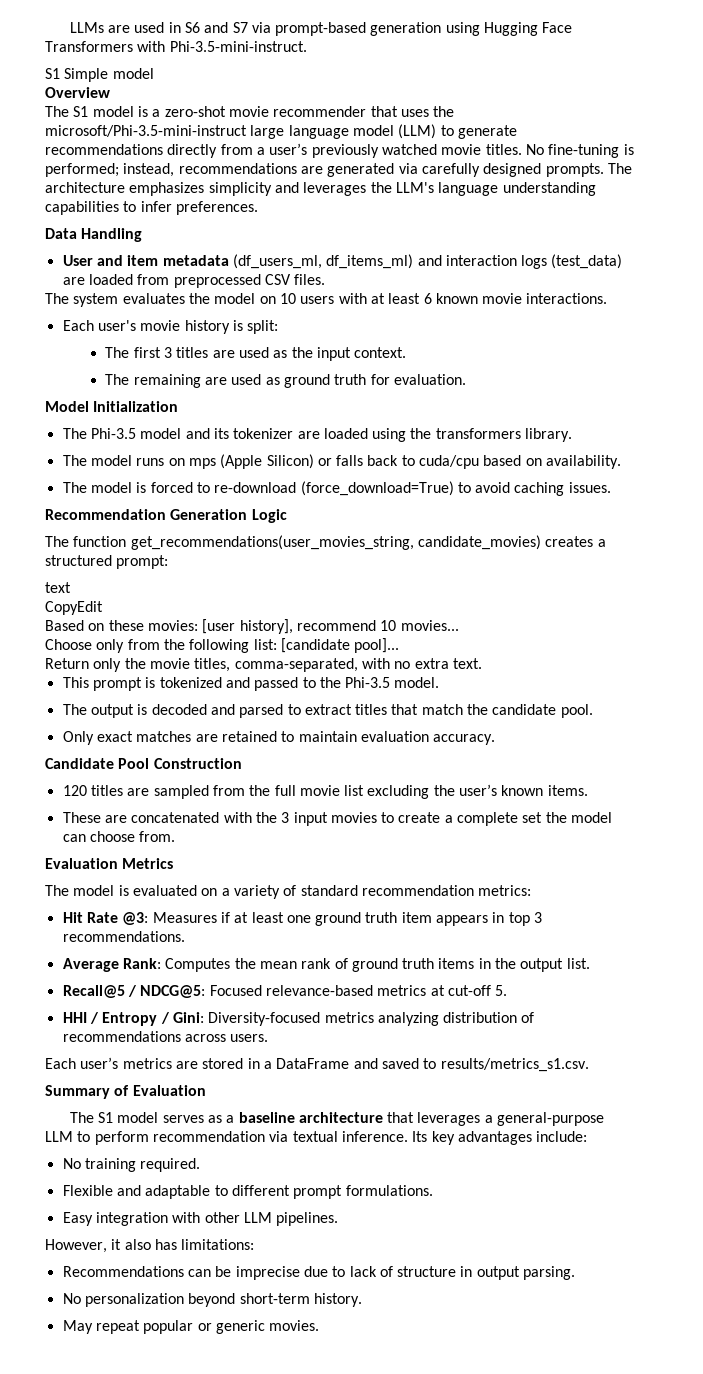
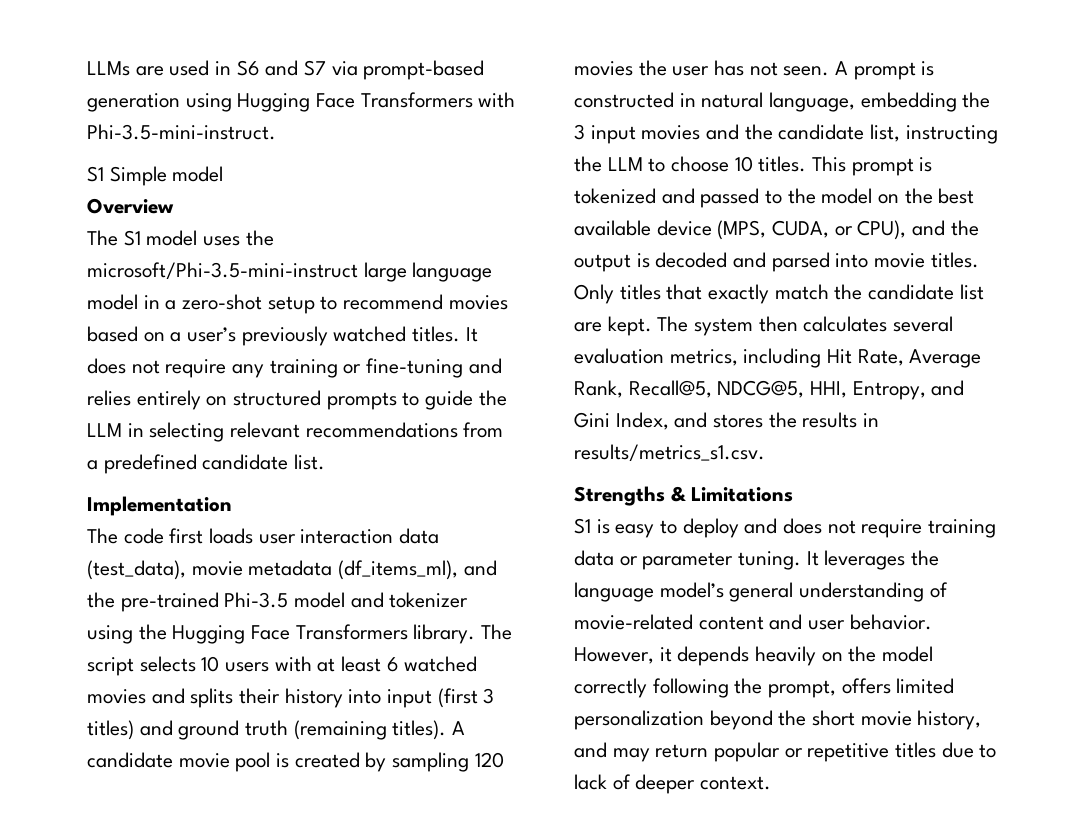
- The S1 model is a zero-shot movie recommender that uses the microsoft/Phi-3.5-mini-instruct large language model (LLM) to generate recommendations directly from a user’s previously watched movie titles. No fine-tuning is performed; instead, recommendations are generated via carefully designed prompts. The architecture emphasizes simplicity and leverages the LLM's language understanding capabilities to infer preferences.
- Data Handling
- User and item metadata (df_users_ml, df_items_ml) and interaction logs (test_data) are loaded from preprocessed CSV files.
- The system evaluates the model on 10 users with at least 6 known movie interactions.
- Each user's movie history is split:
- The first 3 titles are used as the input context.
- The remaining are used as ground truth for evaluation.
- Model Initialization
- The Phi-3.5 model and its tokenizer are loaded using the transformers library.
- The model runs on mps (Apple Silicon) or falls back to cuda/cpu based on availability.
- The model is forced to re-download (force_download=True) to avoid caching issues.
- Recommendation Generation Logic
- The function get_recommendations(user_movies_string, candidate_movies) creates a structured prompt:
- text
- CopyEdit
- Based on these movies: [user history], recommend 10 movies...
- Choose only from the following list: [candidate pool]...
- Return only the movie titles, comma-separated, with no extra text.
- This prompt is tokenized and passed to the Phi-3.5 model.
- The output is decoded and parsed to extract titles that match the candidate pool.
- Only exact matches are retained to maintain evaluation accuracy.
- Candidate Pool Construction
- 120 titles are sampled from the full movie list excluding the user’s known items.
- These are concatenated with the 3 input movies to create a complete set the model can choose from.
- Evaluation Metrics
- The model is evaluated on a variety of standard recommendation metrics:
- Hit Rate @3: Measures if at least one ground truth item appears in top 3 recommendations.
- Average Rank: Computes the mean rank of ground truth items in the output list.
- Recall@5 / NDCG@5: Focused relevance-based metrics at cut-off 5.
- HHI / Entropy / Gini: Diversity-focused metrics analyzing distribution of recommendations across users.
- Each user’s metrics are stored in a DataFrame and saved to results/metrics_s1.csv.
- Summary of Evaluation
- The S1 model serves as a baseline architecture that leverages a general-purpose LLM to perform recommendation via textual inference. Its key advantages include:
- No training required.
- Flexible and adaptable to different prompt formulations.
- Easy integration with other LLM pipelines.
- However, it also has limitations:
- Recommendations can be imprecise due to lack of structure in output parsing.
- No personalization beyond short-term history.
- May repeat popular or generic movies.
+ The S1 model uses the microsoft/Phi-3.5-mini-instruct large language model in a zero-shot setup to recommend movies based on a user’s previously watched titles. It does not require any training or fine-tuning and relies entirely on structured prompts to guide the LLM in selecting relevant recommendations from a predefined candidate list.
+ Implementation
+ The code first loads user interaction data (test_data), movie metadata (df_items_ml), and the pre-trained Phi-3.5 model and tokenizer using the Hugging Face Transformers library. The script selects 10 users with at least 6 watched movies and splits their history into input (first 3 titles) and ground truth (remaining titles). A candidate movie pool is created by sampling 120 movies the user has not seen. A prompt is constructed in natural language, embedding the 3 input movies and the candidate list, instructing the LLM to choose 10 titles. This prompt is tokenized and passed to the model on the best available device (MPS, CUDA, or CPU), and the output is decoded and parsed into movie titles. Only titles that exactly match the candidate list are kept. The system then calculates several evaluation metrics, including Hit Rate, Average Rank, Recall@5, NDCG@5, HHI, Entropy, and Gini Index, and stores the results in results/metrics_s1.csv.
+ Strengths & Limitations
+ S1 is easy to deploy and does not require training data or parameter tuning. It leverages the language model’s general understanding of movie-related content and user behavior. However, it depends heavily on the model correctly following the prompt, offers limited personalization beyond the short movie history, and may return popular or repetitive titles due to lack of deeper context.

